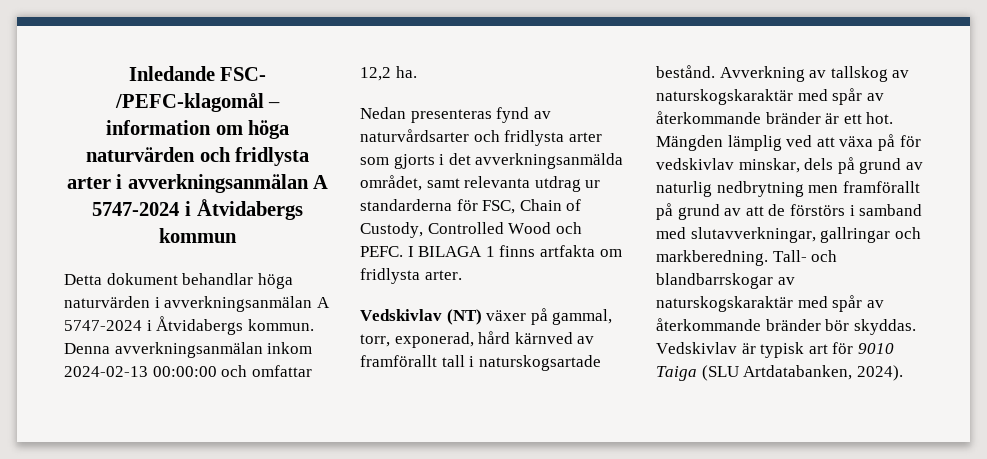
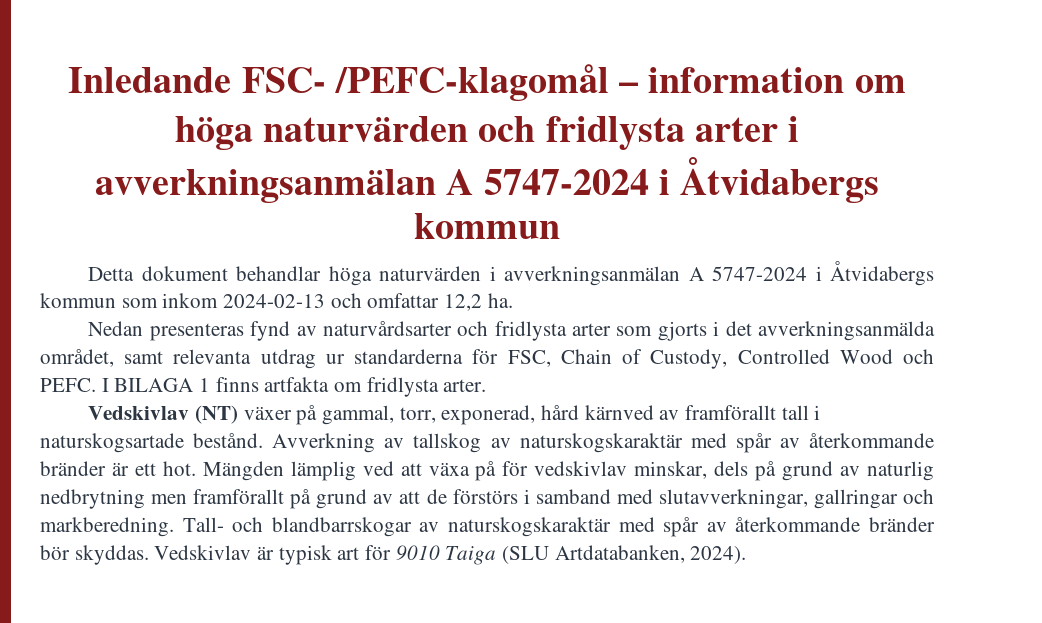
- Detta dokument behandlar höga naturvärden i avverkningsanmälan A 5747-2024 i Åtvidabergs kommun. Denna avverkningsanmälan inkom 2024-02-13 00:00:00 och omfattar 12,2 ha.
+ Detta dokument behandlar höga naturvärden i avverkningsanmälan A 5747-2024 i Åtvidabergs kommun som inkom 2024-02-13 och omfattar 12,2 ha.

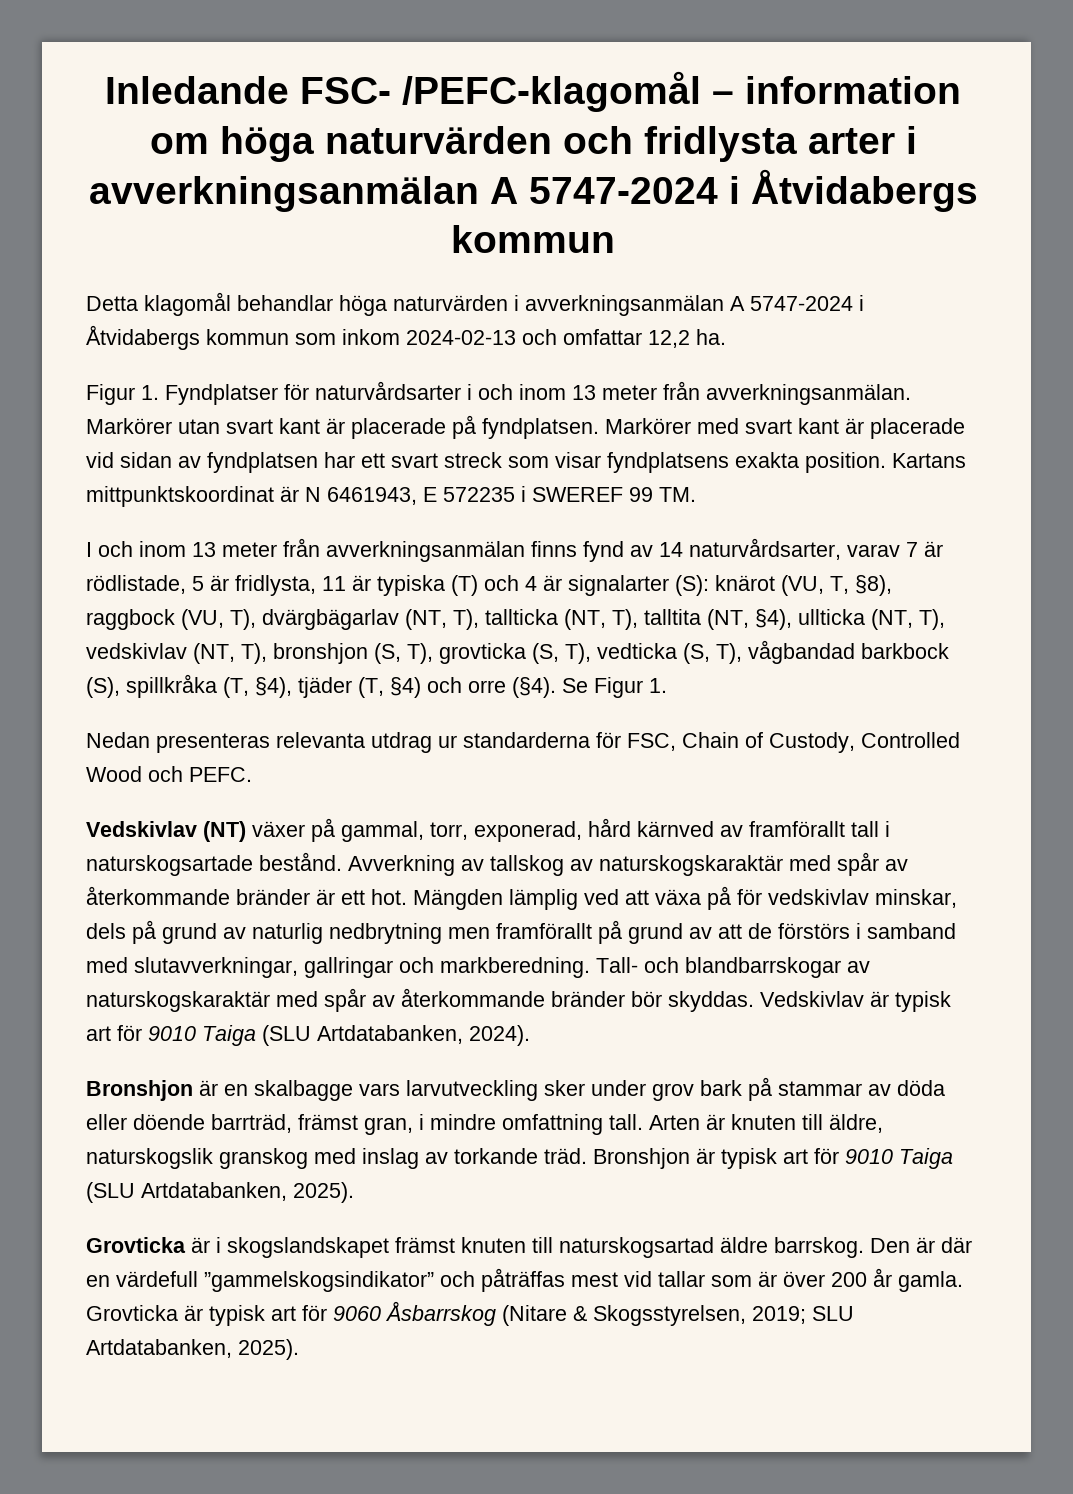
- Detta dokument behandlar höga naturvärden i avverkningsanmälan A 5747-2024 i Åtvidabergs kommun som inkom 2024-02-13 och omfattar 12,2 ha.
+ Detta klagomål behandlar höga naturvärden i avverkningsanmälan A 5747-2024 i Åtvidabergs kommun som inkom 2024-02-13 och omfattar 12,2 ha.
- Nedan presenteras fynd av naturvårdsarter och fridlysta arter som gjorts i det avverkningsanmälda området, samt relevanta utdrag ur standarderna för FSC, Chain of Custody, Controlled Wood och PEFC. I BILAGA 1 finns artfakta om fridlysta arter.
+ Figur 1. Fyndplatser för naturvårdsarter i och inom 13 meter från avverkningsanmälan. Markörer utan svart kant är placerade på fyndplatsen. Markörer med svart kant är placerade vid sidan av fyndplatsen har ett svart streck som visar fyndplatsens exakta position. Kartans mittpunktskoordinat är N 6461943, E 572235 i SWEREF 99 TM.
+ I och inom 13 meter från avverkningsanmälan finns fynd av 14 naturvårdsarter, varav 7 är rödlistade, 5 är fridlysta, 11 är typiska (T) och 4 är signalarter (S): knärot (VU, T, §8), raggbock (VU, T), dvärgbägarlav (NT, T), tallticka (NT, T), talltita (NT, §4), ullticka (NT, T), vedskivlav (NT, T), bronshjon (S, T), grovticka (S, T), vedticka (S, T), vågbandad barkbock (S), spillkråka (T, §4), tjäder (T, §4) och orre (§4). Se Figur 1.
+ Nedan presenteras relevanta utdrag ur standarderna för FSC, Chain of Custody, Controlled Wood och PEFC.
+ Bronshjon är en skalbagge vars larvutveckling sker under grov bark på stammar av döda eller döende barrträd, främst gran, i mindre omfattning tall. Arten är knuten till äldre, naturskogslik granskog med inslag av torkande träd. Bronshjon är typisk art för 9010 Taiga (SLU Artdatabanken, 2025).
+ Grovticka är i skogslandskapet främst knuten till naturskogsartad äldre barrskog. Den är där en värdefull ”gammelskogsindikator” och påträffas mest vid tallar som är över 200 år gamla. Grovticka är typisk art för 9060 Åsbarrskog (Nitare & Skogsstyrelsen, 2019; SLU Artdatabanken, 2025).

